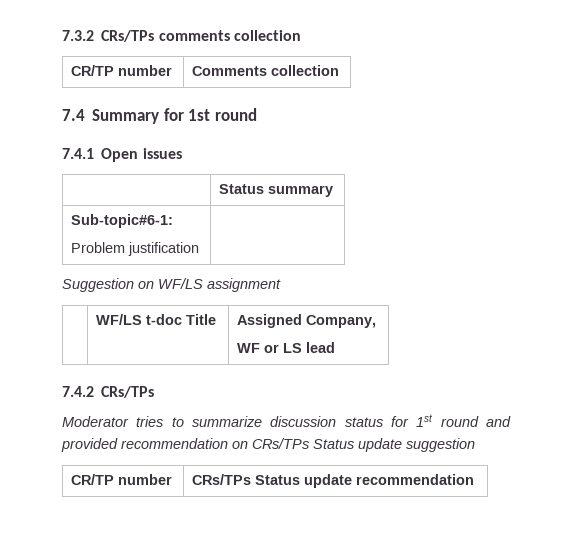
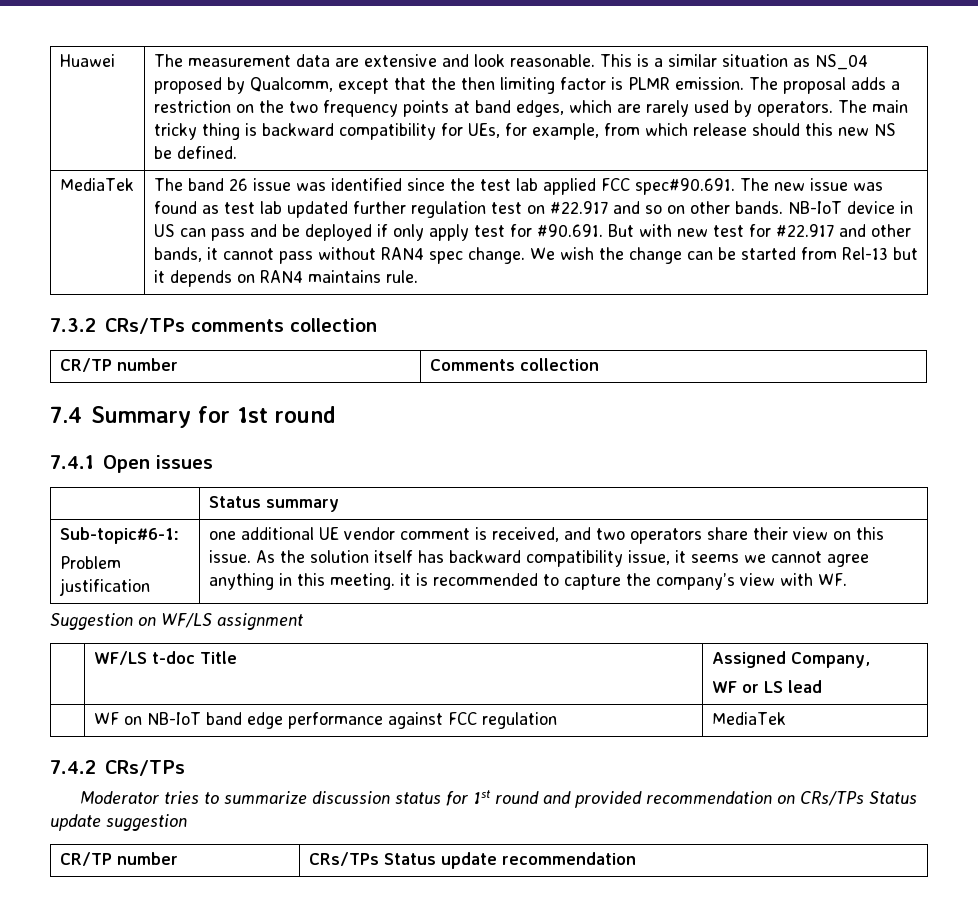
+ Huawei | The measurement data are extensive and look reasonable. This is a similar situation as NS_04 proposed by Qualcomm, except that the then limiting factor is PLMR emission. The proposal adds a restriction on the two frequency points at band edges, which are rarely used by operators. The main tricky thing is backward compatibility for UEs, for example, from which release should this new NS be defined.
+ MediaTek | The band 26 issue was identified since the test lab applied FCC spec#90.691. The new issue was found as test lab updated further regulation test on #22.917 and so on other bands. NB-IoT device in US can pass and be deployed if only apply test for #90.691. But with new test for #22.917 and other bands, it cannot pass without RAN4 spec change. We wish the change can be started from Rel-13 but it depends on RAN4 maintains rule.
+ one additional UE vendor comment is received, and two operators share their view on this issue. As the solution itself has backward compatibility issue, it seems we cannot agree anything in this meeting. it is recommended to capture the company’s view with WF.
+ | WF on NB-IoT band edge performance against FCC regulation | MediaTek

